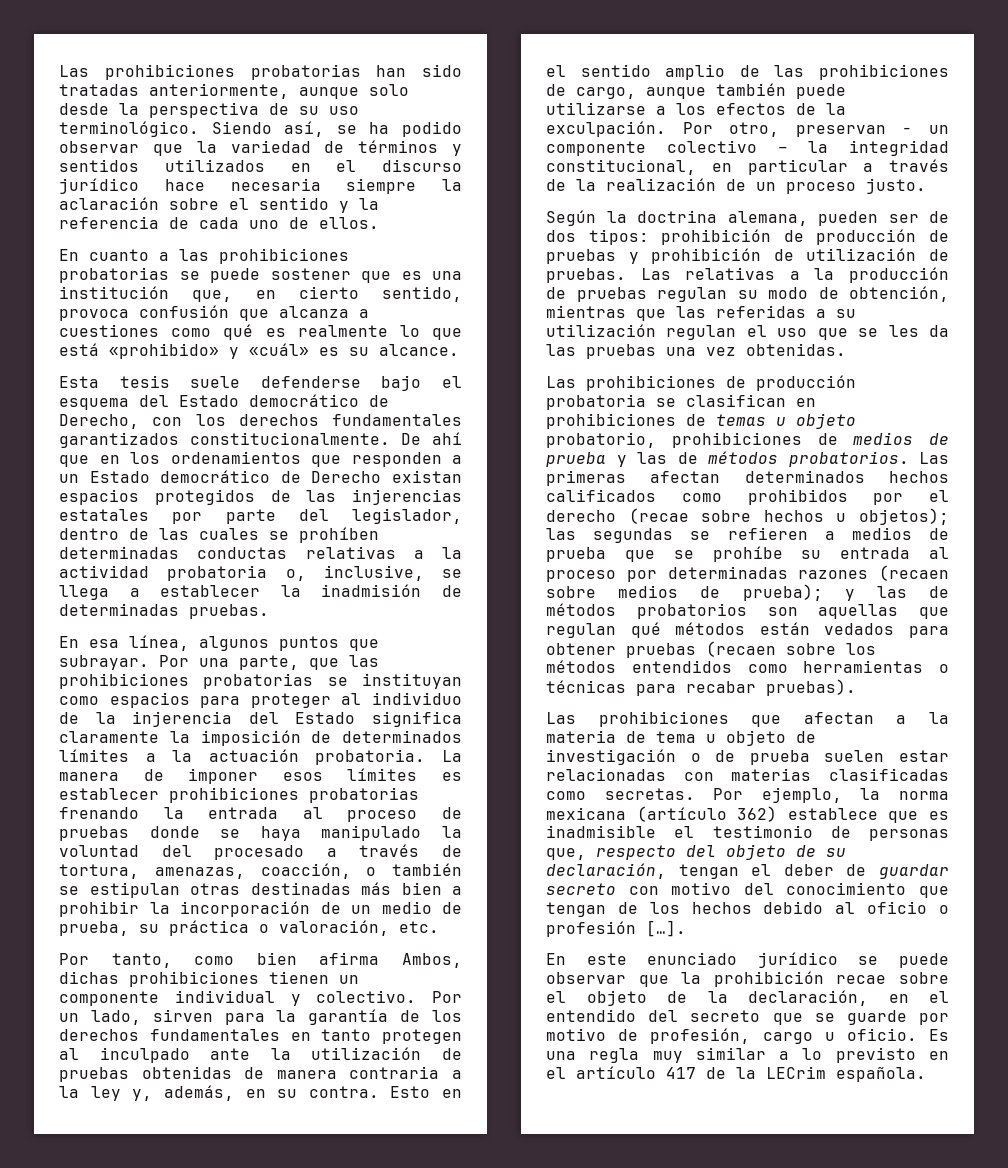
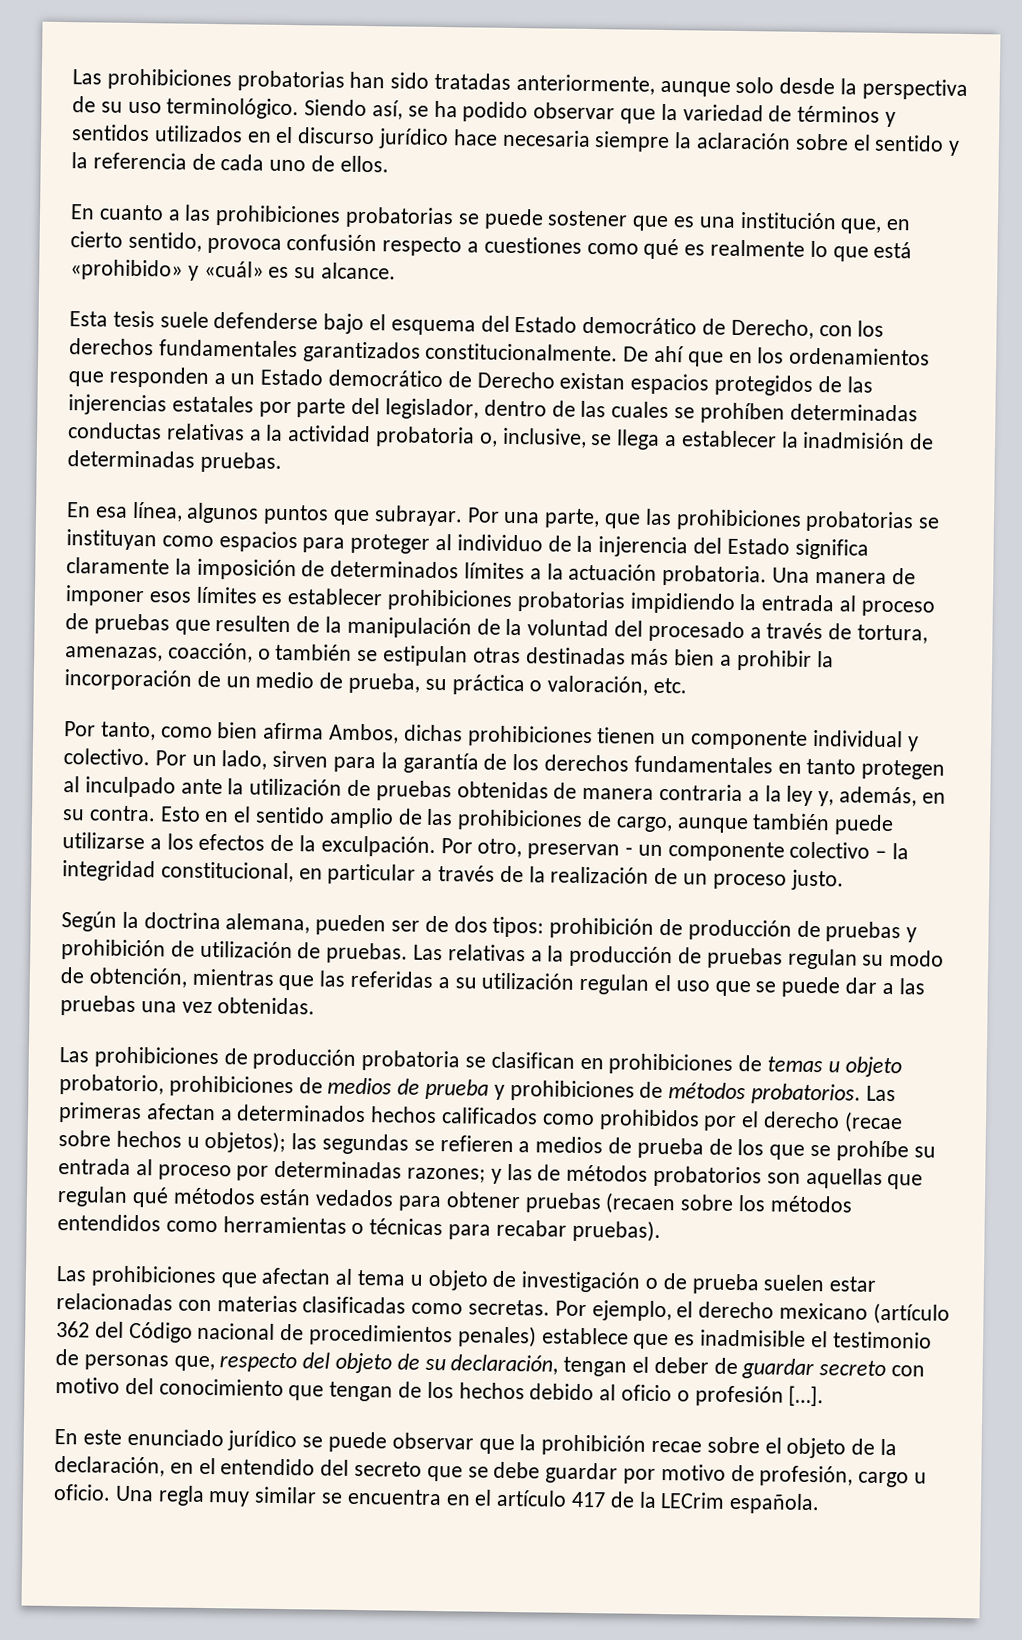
- En cuanto a las prohibiciones probatorias se puede sostener que es una institución que, en cierto sentido, provoca confusión que alcanza a cuestiones como qué es realmente lo que está «prohibido» y «cuál» es su alcance.
+ En cuanto a las prohibiciones probatorias se puede sostener que es una institución que, en cierto sentido, provoca confusión respecto a cuestiones como qué es realmente lo que está «prohibido» y «cuál» es su alcance.
- La manera de imponer esos límites es establecer prohibiciones probatorias frenando la entrada al proceso de pruebas donde se haya manipulado la voluntad del procesado a través de tortura, amenazas, coacción, o también se estipulan otras destinadas más bien a prohibir la incorporación de un medio de prueba, su práctica o valoración, etc.
+ Una manera de imponer esos límites es establecer prohibiciones probatorias impidiendo la entrada al proceso de pruebas que resulten de la manipulación de la voluntad del procesado a través de tortura, amenazas, coacción, o también se estipulan otras destinadas más bien a prohibir la incorporación de un medio de prueba, su práctica o valoración, etc.
- Las relativas a la producción de pruebas regulan su modo de obtención, mientras que las referidas a su utilización regulan el uso que se les da las pruebas una vez obtenidas.
+ Las relativas a la producción de pruebas regulan su modo de obtención, mientras que las referidas a su utilización regulan el uso que se puede dar a las pruebas una vez obtenidas.
- Las prohibiciones de producción probatoria se clasifican en prohibiciones de temas u objeto probatorio, prohibiciones de medios de prueba y las de métodos probatorios.
+ Las prohibiciones de producción probatoria se clasifican en prohibiciones de temas u objeto probatorio, prohibiciones de medios de prueba y prohibiciones de métodos probatorios.
- Las primeras afectan determinados hechos calificados como prohibidos por el derecho (recae sobre hechos u objetos);
+ Las primeras afectan a determinados hechos calificados como prohibidos por el derecho (recae sobre hechos u objetos);
- las segundas se refieren a medios de prueba que se prohíbe su entrada al proceso por determinadas razones (recaen sobre medios de prueba);
+ las segundas se refieren a medios de prueba de los que se prohíbe su entrada al proceso por determinadas razones;
- Las prohibiciones que afectan a la materia de tema u objeto de investigación o de prueba suelen estar relacionadas con materias clasificadas como secretas.
+ Las prohibiciones que afectan al tema u objeto de investigación o de prueba suelen estar relacionadas con materias clasificadas como secretas.
- Por ejemplo, la norma mexicana (artículo 362) establece que es inadmisible el testimonio de personas que, respecto del objeto de su declaración, tengan el deber de guardar secreto con motivo del conocimiento que tengan de los hechos debido al oficio o profesión […].
+ Por ejemplo, el derecho mexicano (artículo 362 del Código nacional de procedimientos penales) establece que es inadmisible el testimonio de personas que, respecto del objeto de su declaración, tengan el deber de guardar secreto con motivo del conocimiento que tengan de los hechos debido al oficio o profesión […].
- En este enunciado jurídico se puede observar que la prohibición recae sobre el objeto de la declaración, en el entendido del secreto que se guarde por motivo de profesión, cargo u oficio.
+ En este enunciado jurídico se puede observar que la prohibición recae sobre el objeto de la declaración, en el entendido del secreto que se debe guardar por motivo de profesión, cargo u oficio.
- Es una regla muy similar a lo previsto en el artículo 417 de la LECrim española.
+ Una regla muy similar se encuentra en el artículo 417 de la LECrim española.

